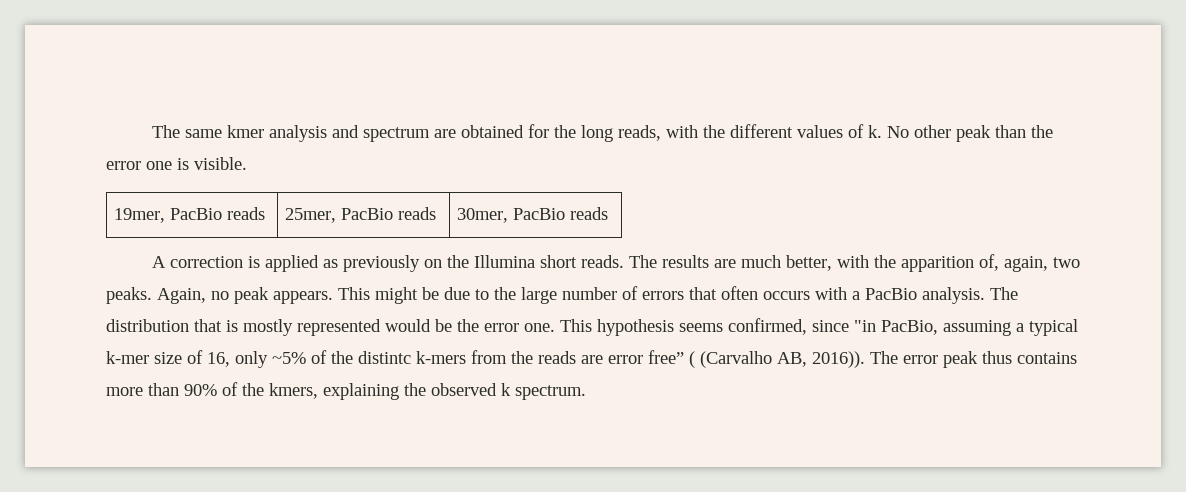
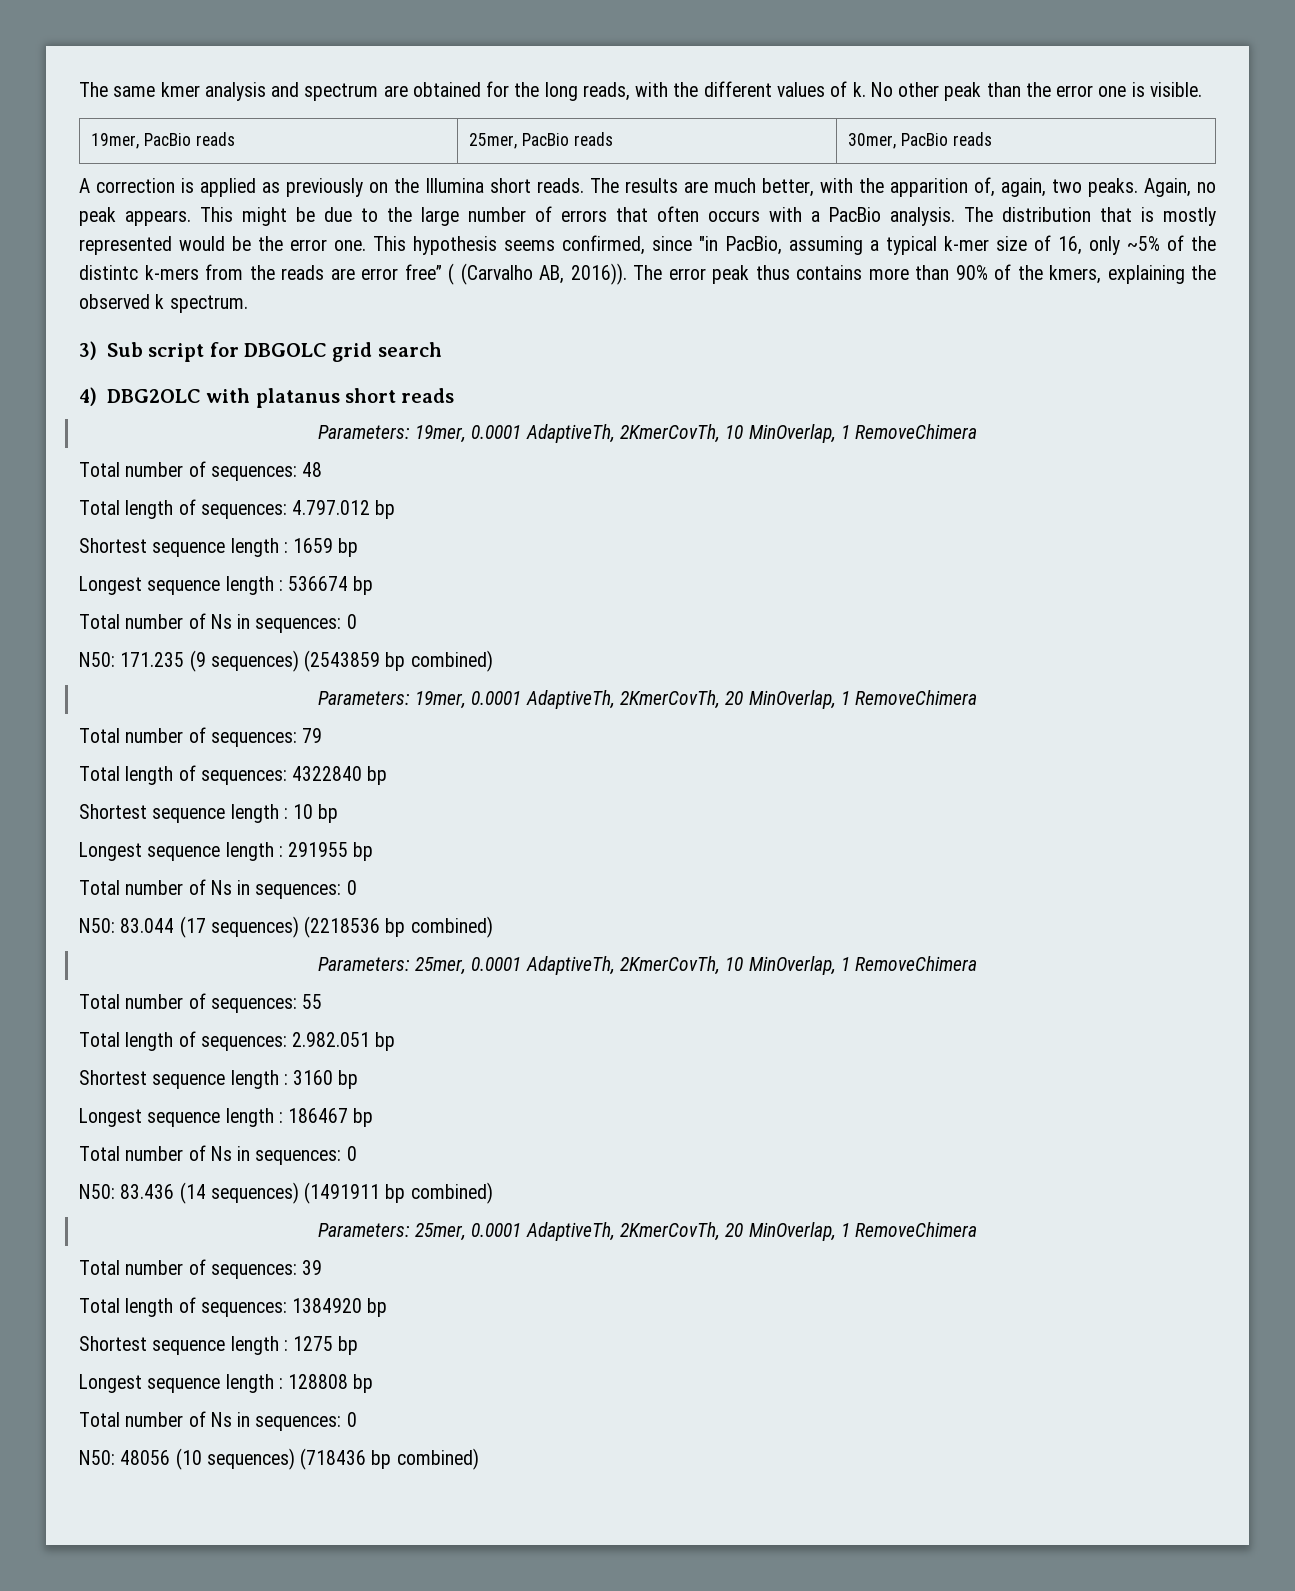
+ 3) Sub script for DBGOLC grid search
+ 4) DBG2OLC with platanus short reads
+ Parameters: 19mer, 0.0001 AdaptiveTh, 2KmerCovTh, 10 MinOverlap, 1 RemoveChimera
+ Total number of sequences: 48
+ Total length of sequences: 4.797.012 bp
+ Shortest sequence length : 1659 bp
+ Longest sequence length : 536674 bp
+ Total number of Ns in sequences: 0
+ N50: 171.235 (9 sequences) (2543859 bp combined)
+ Parameters: 19mer, 0.0001 AdaptiveTh, 2KmerCovTh, 20 MinOverlap, 1 RemoveChimera
+ Total number of sequences: 79
+ Total length of sequences: 4322840 bp
+ Shortest sequence length : 10 bp
+ Longest sequence length : 291955 bp
+ Total number of Ns in sequences: 0
+ N50: 83.044 (17 sequences) (2218536 bp combined)
+ Parameters: 25mer, 0.0001 AdaptiveTh, 2KmerCovTh, 10 MinOverlap, 1 RemoveChimera
+ Total number of sequences: 55
+ Total length of sequences: 2.982.051 bp
+ Shortest sequence length : 3160 bp
+ Longest sequence length : 186467 bp
+ Total number of Ns in sequences: 0
+ N50: 83.436 (14 sequences) (1491911 bp combined)
+ Parameters: 25mer, 0.0001 AdaptiveTh, 2KmerCovTh, 20 MinOverlap, 1 RemoveChimera
+ Total number of sequences: 39
+ Total length of sequences: 1384920 bp
+ Shortest sequence length : 1275 bp
+ Longest sequence length : 128808 bp
+ Total number of Ns in sequences: 0
+ N50: 48056 (10 sequences) (718436 bp combined)

